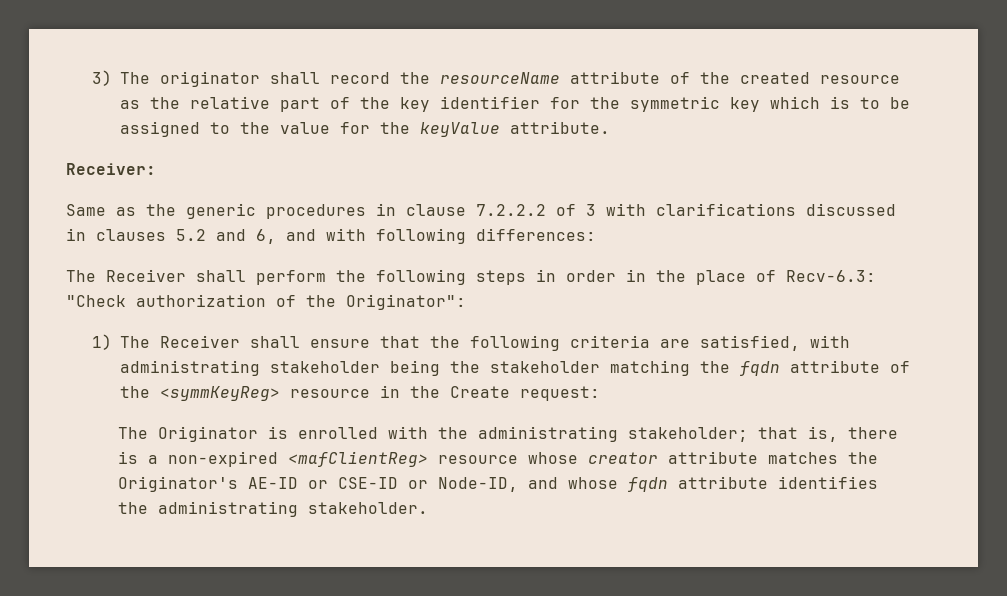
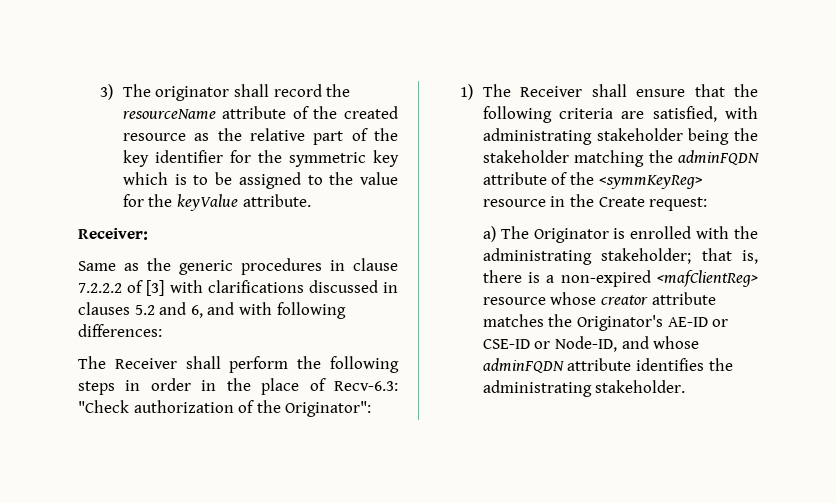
- Same as the generic procedures in clause 7.2.2.2 of 3 with clarifications discussed in clauses 5.2 and 6, and with following differences:
+ Same as the generic procedures in clause 7.2.2.2 of [3] with clarifications discussed in clauses 5.2 and 6, and with following differences:
- 1) The Receiver shall ensure that the following criteria are satisfied, with administrating stakeholder being the stakeholder matching the fqdn attribute of the <symmKeyReg> resource in the Create request:
+ 1) The Receiver shall ensure that the following criteria are satisfied, with administrating stakeholder being the stakeholder matching the adminFQDN attribute of the <symmKeyReg> resource in the Create request:
- The Originator is enrolled with the administrating stakeholder; that is, there is a non-expired <mafClientReg> resource whose creator attribute matches the Originator's AE-ID or CSE-ID or Node-ID, and whose fqdn attribute identifies the administrating stakeholder.
+ a) The Originator is enrolled with the administrating stakeholder; that is, there is a non-expired <mafClientReg> resource whose creator attribute matches the Originator's AE-ID or CSE-ID or Node-ID, and whose adminFQDN attribute identifies the administrating stakeholder.

